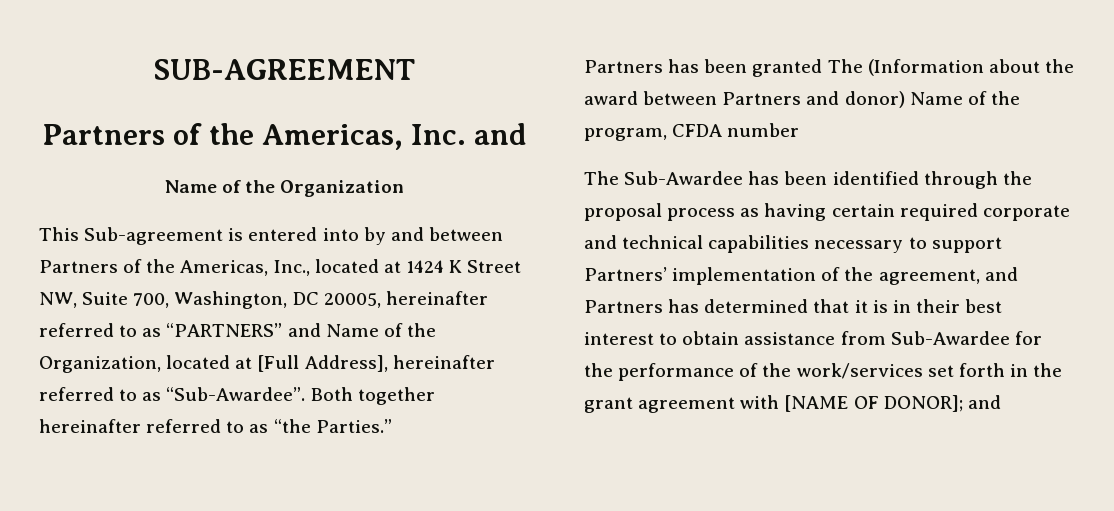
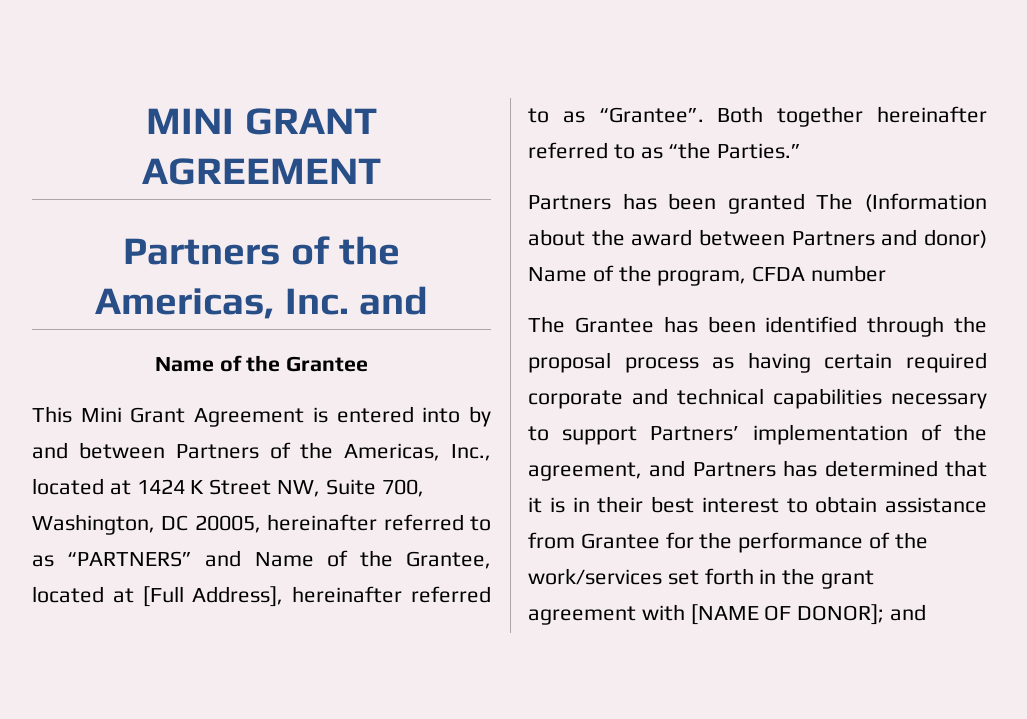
- SUB-AGREEMENT
+ MINI GRANT AGREEMENT
- Name of the Organization
+ Name of the Grantee
- This Sub-agreement is entered into by and between Partners of the Americas, Inc., located at 1424 K Street NW, Suite 700, Washington, DC 20005, hereinafter referred to as “PARTNERS” and Name of the Organization, located at [Full Address], hereinafter referred to as “Sub-Awardee”.
+ This Mini Grant Agreement is entered into by and between Partners of the Americas, Inc., located at 1424 K Street NW, Suite 700, Washington, DC 20005, hereinafter referred to as “PARTNERS” and Name of the Grantee, located at [Full Address], hereinafter referred to as “Grantee”.
- The Sub-Awardee has been identified through the proposal process as having certain required corporate and technical capabilities necessary to support Partners’ implementation of the agreement, and Partners has determined that it is in their best interest to obtain assistance from Sub-Awardee for the performance of the work/services set forth in the grant agreement with [NAME OF DONOR]; and
+ The Grantee has been identified through the proposal process as having certain required corporate and technical capabilities necessary to support Partners’ implementation of the agreement, and Partners has determined that it is in their best interest to obtain assistance from Grantee for the performance of the work/services set forth in the grant agreement with [NAME OF DONOR]; and

